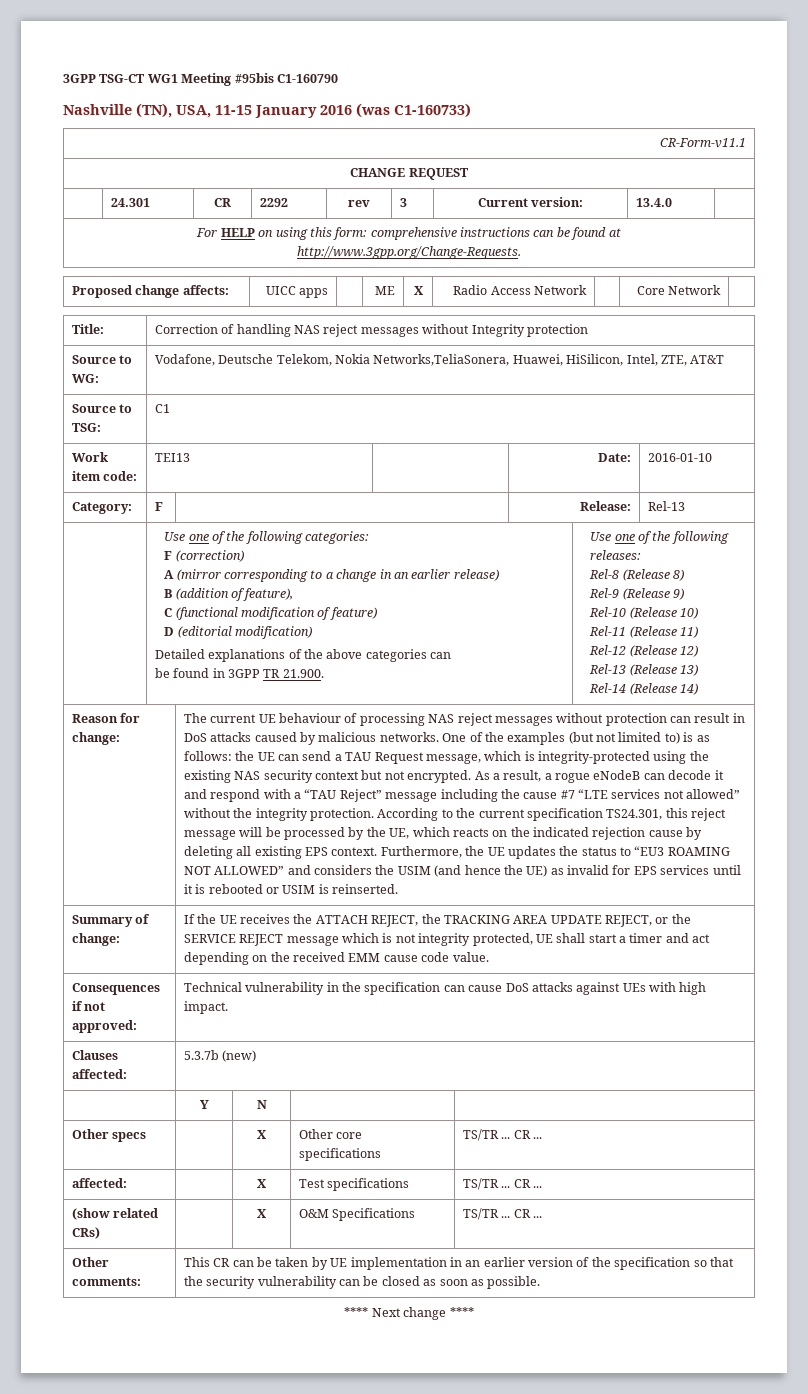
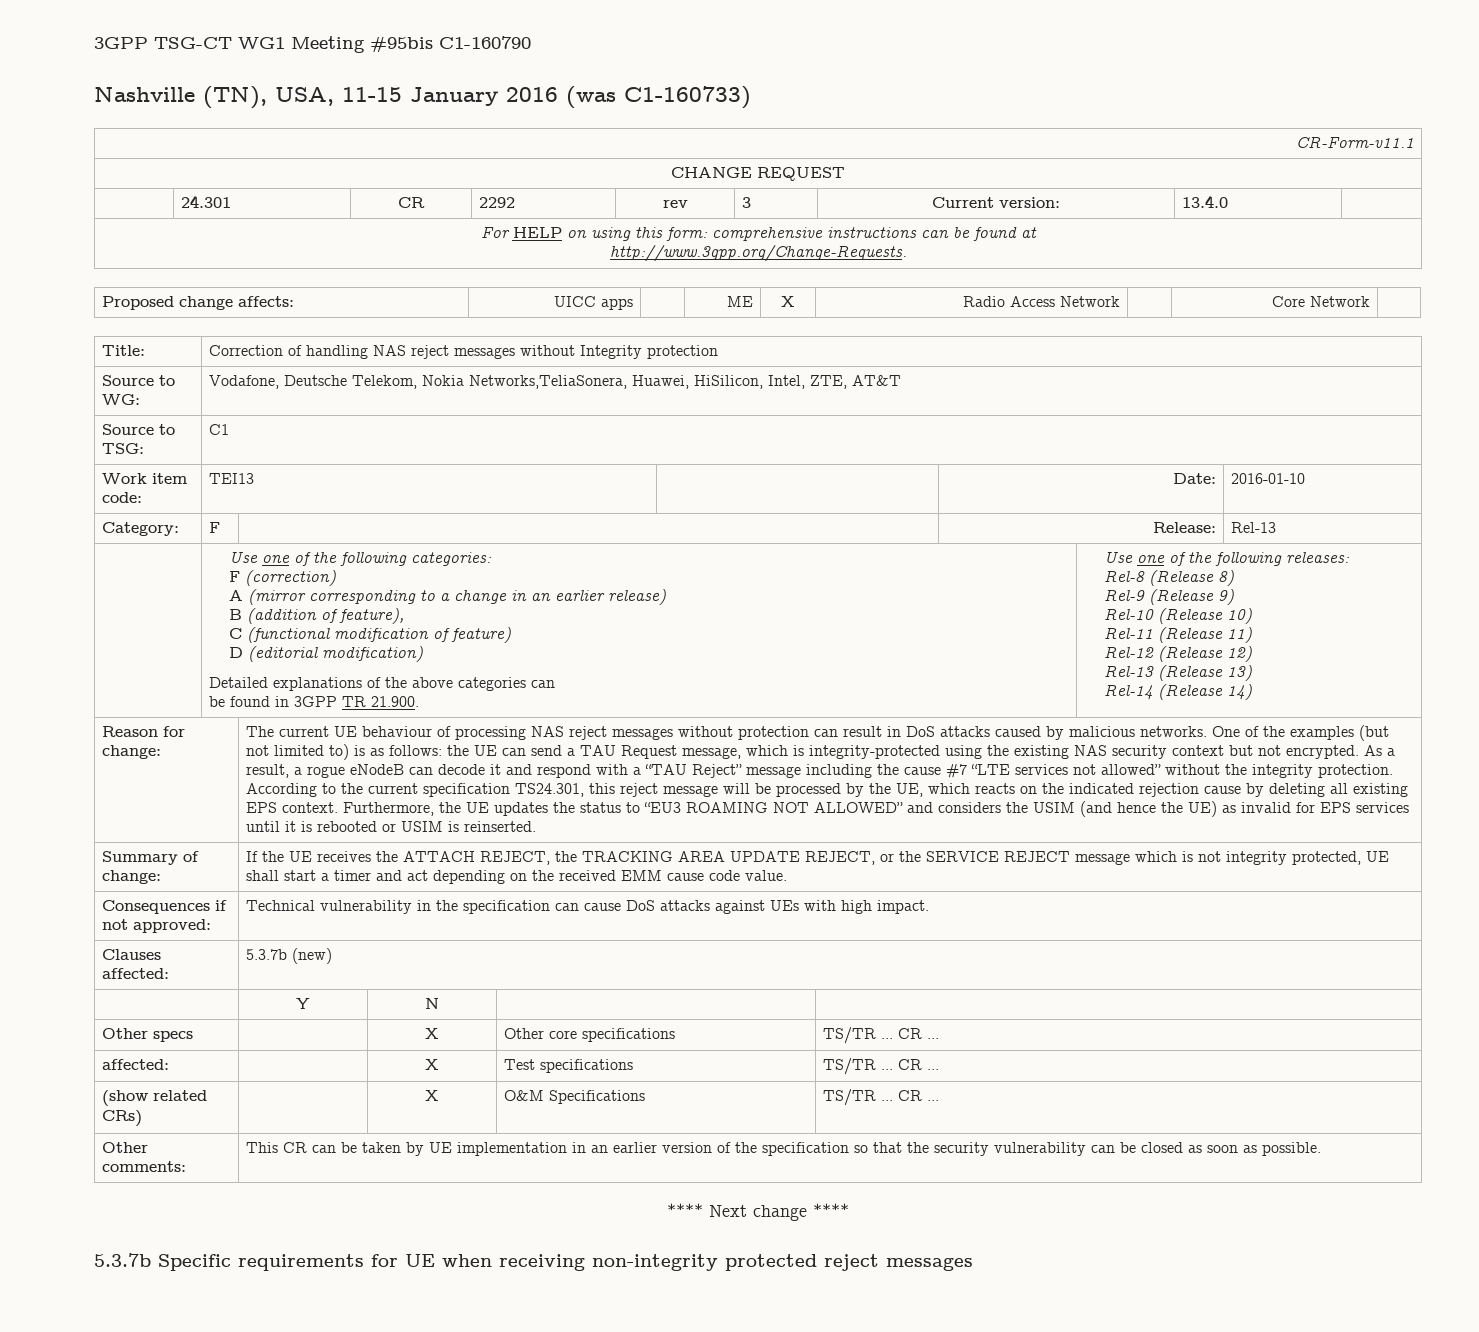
+ 5.3.7b Specific requirements for UE when receiving non-integrity protected reject messages

